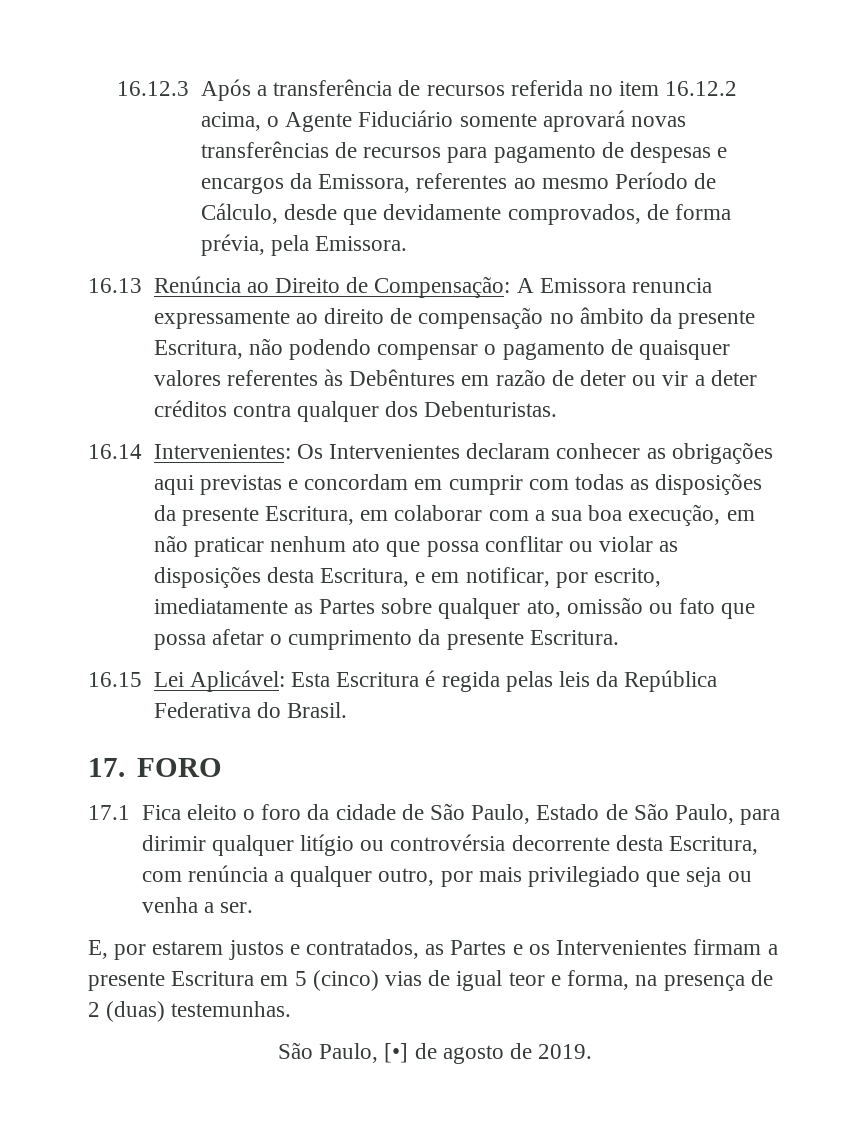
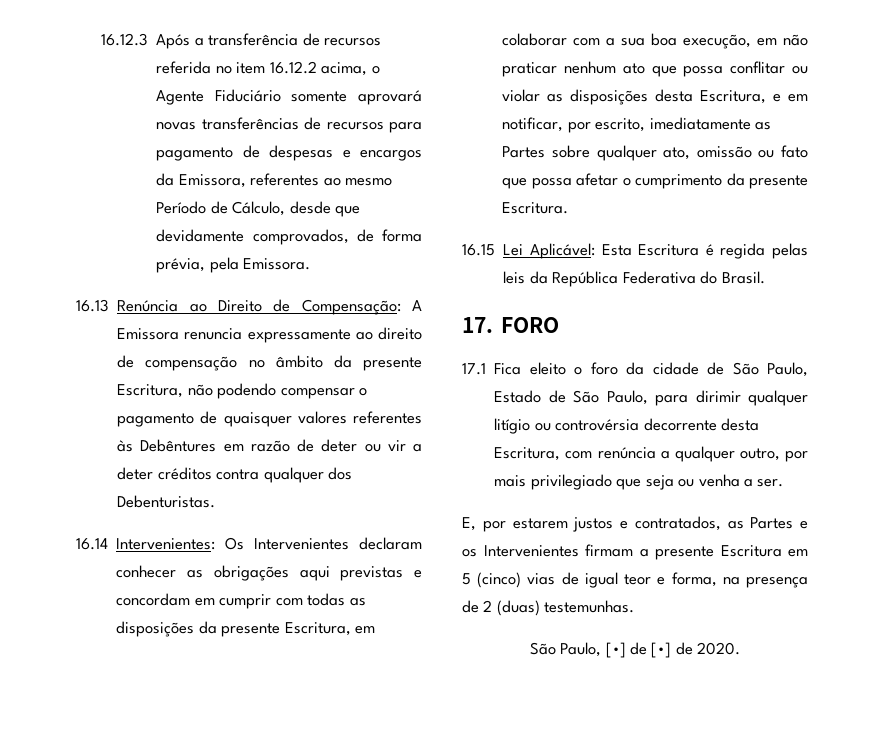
- São Paulo, [•] de agosto de 2019.
+ São Paulo, [•] de [•] de 2020.

